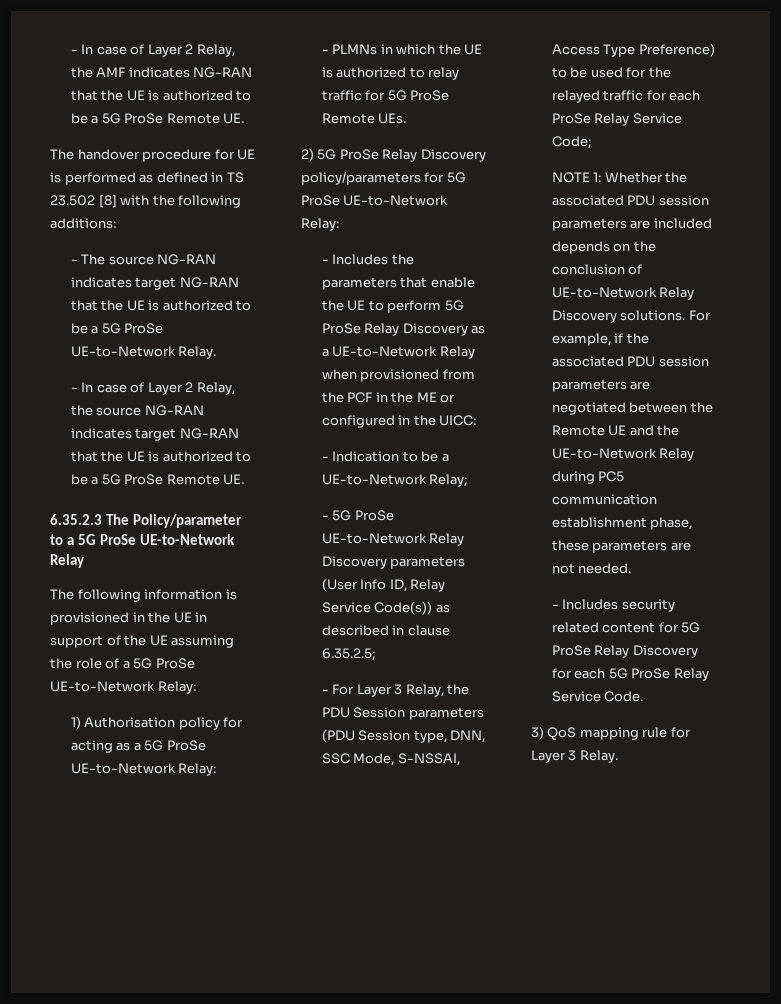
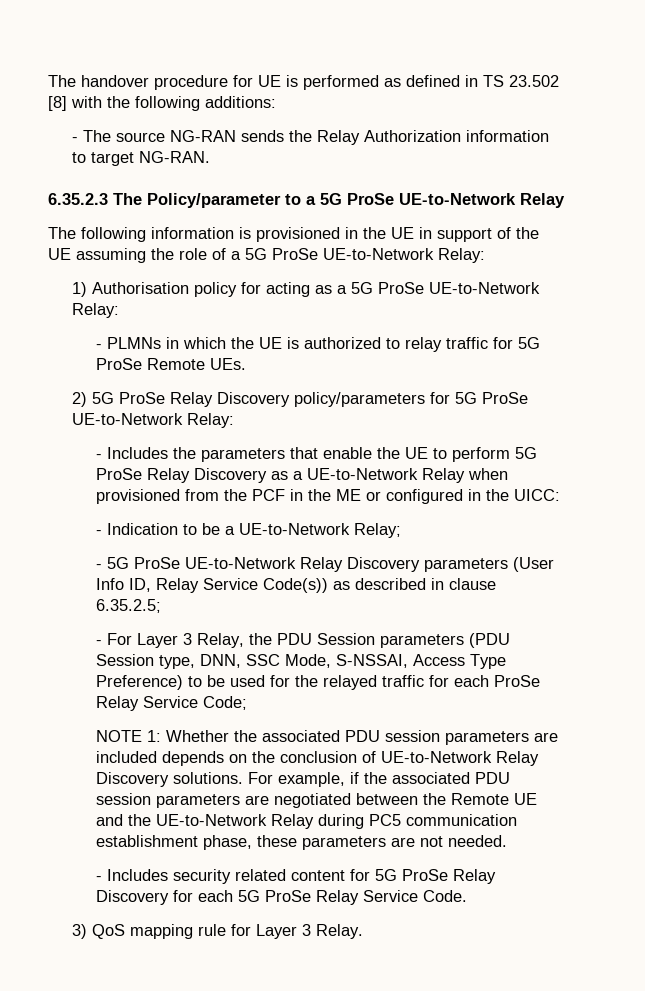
- - In case of Layer 2 Relay, the AMF indicates NG-RAN that the UE is authorized to be a 5G ProSe Remote UE.
- - The source NG-RAN indicates target NG-RAN that the UE is authorized to be a 5G ProSe UE-to-Network Relay.
- - In case of Layer 2 Relay, the source NG-RAN indicates target NG-RAN that the UE is authorized to be a 5G ProSe Remote UE.
+ - The source NG-RAN sends the Relay Authorization information to target NG-RAN.

